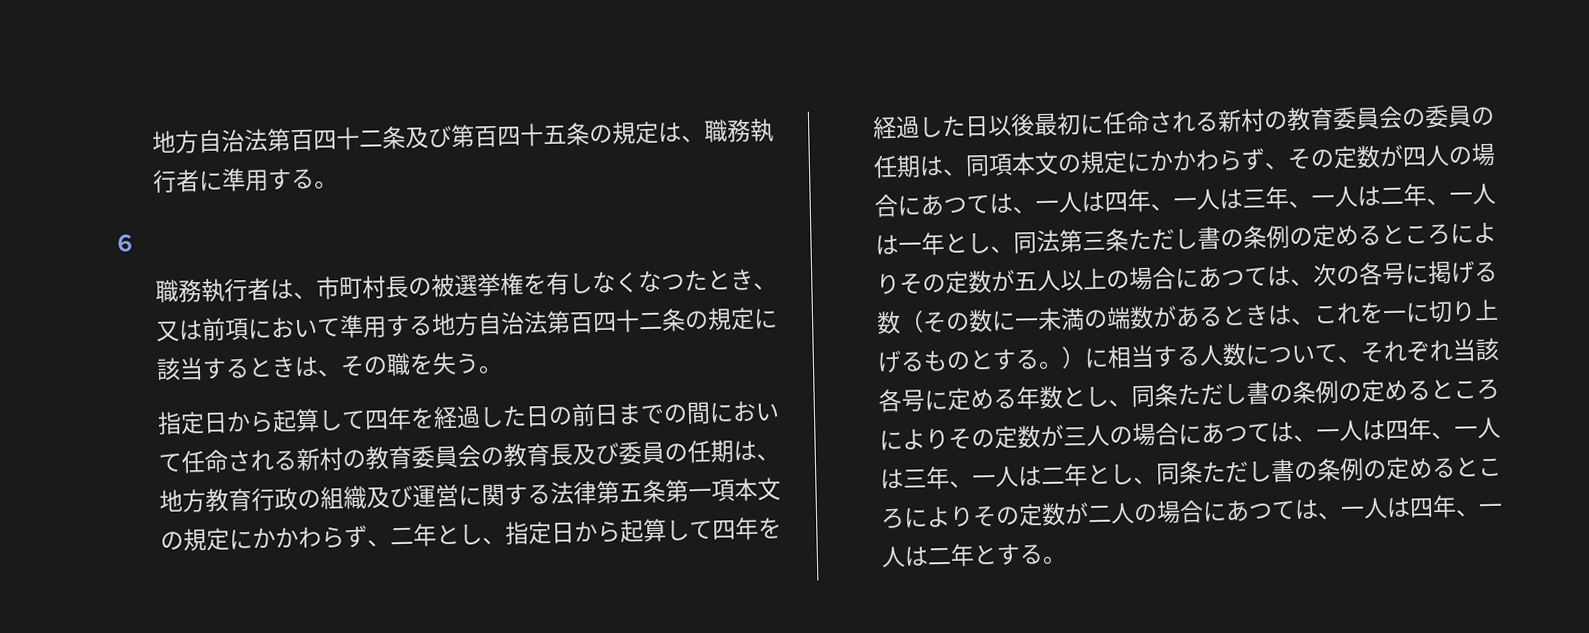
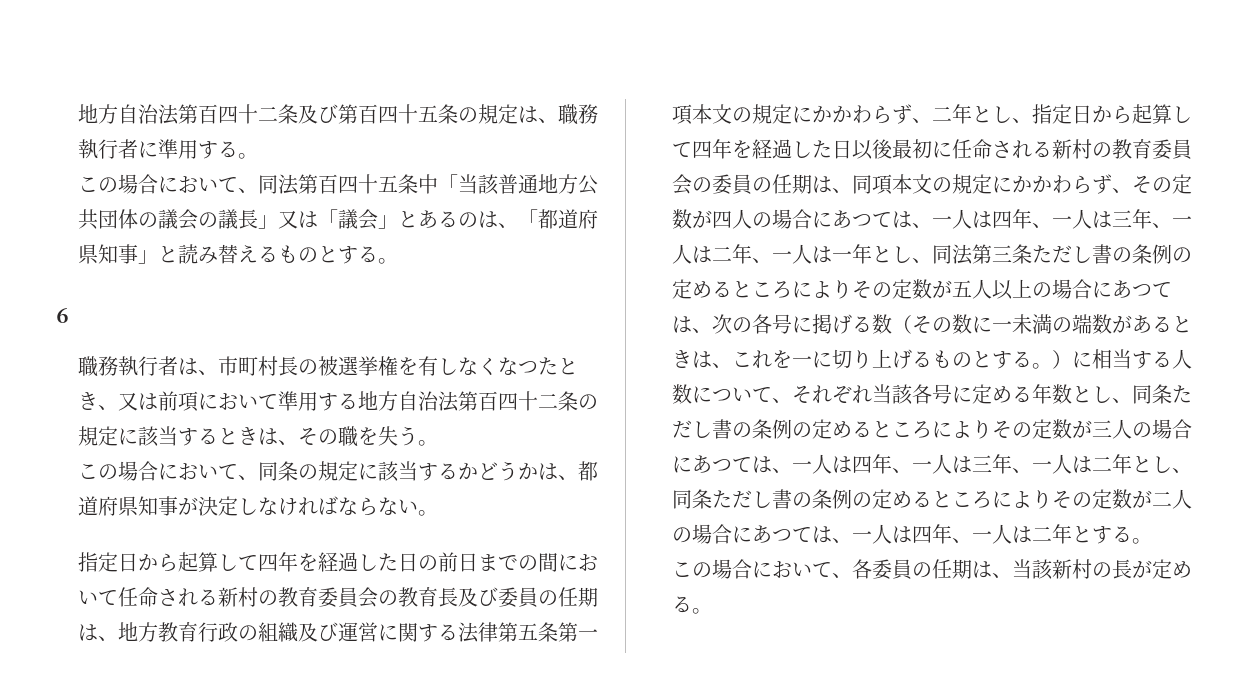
+ この場合において、同法第百四十五条中「当該普通地方公共団体の議会の議長」又は「議会」とあるのは、「都道府県知事」と読み替えるものとする。
+ この場合において、同条の規定に該当するかどうかは、都道府県知事が決定しなければならない。
+ この場合において、各委員の任期は、当該新村の長が定める。

